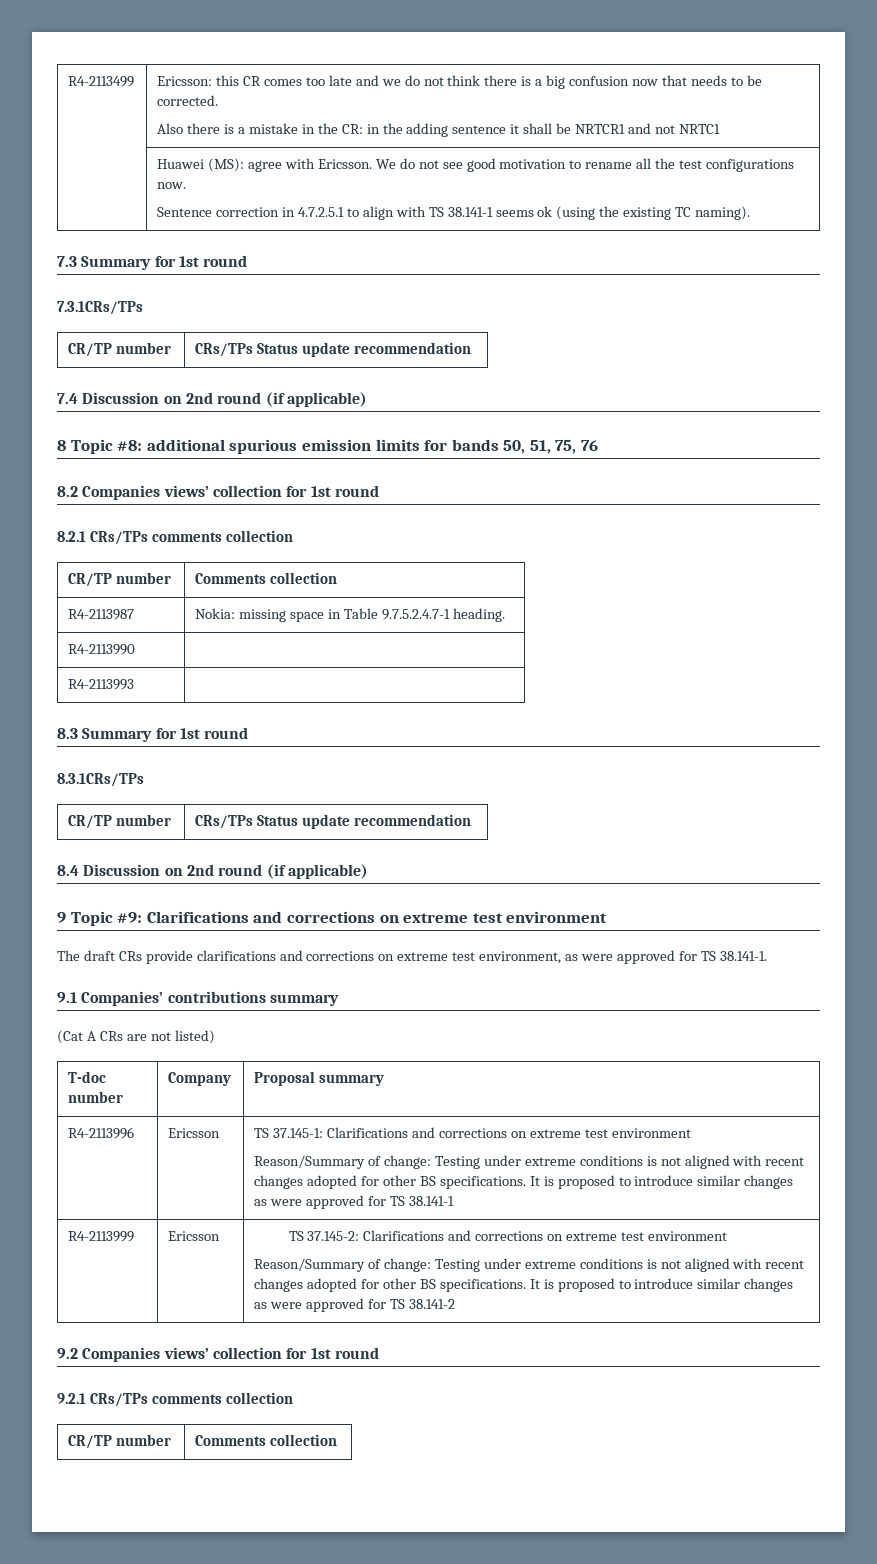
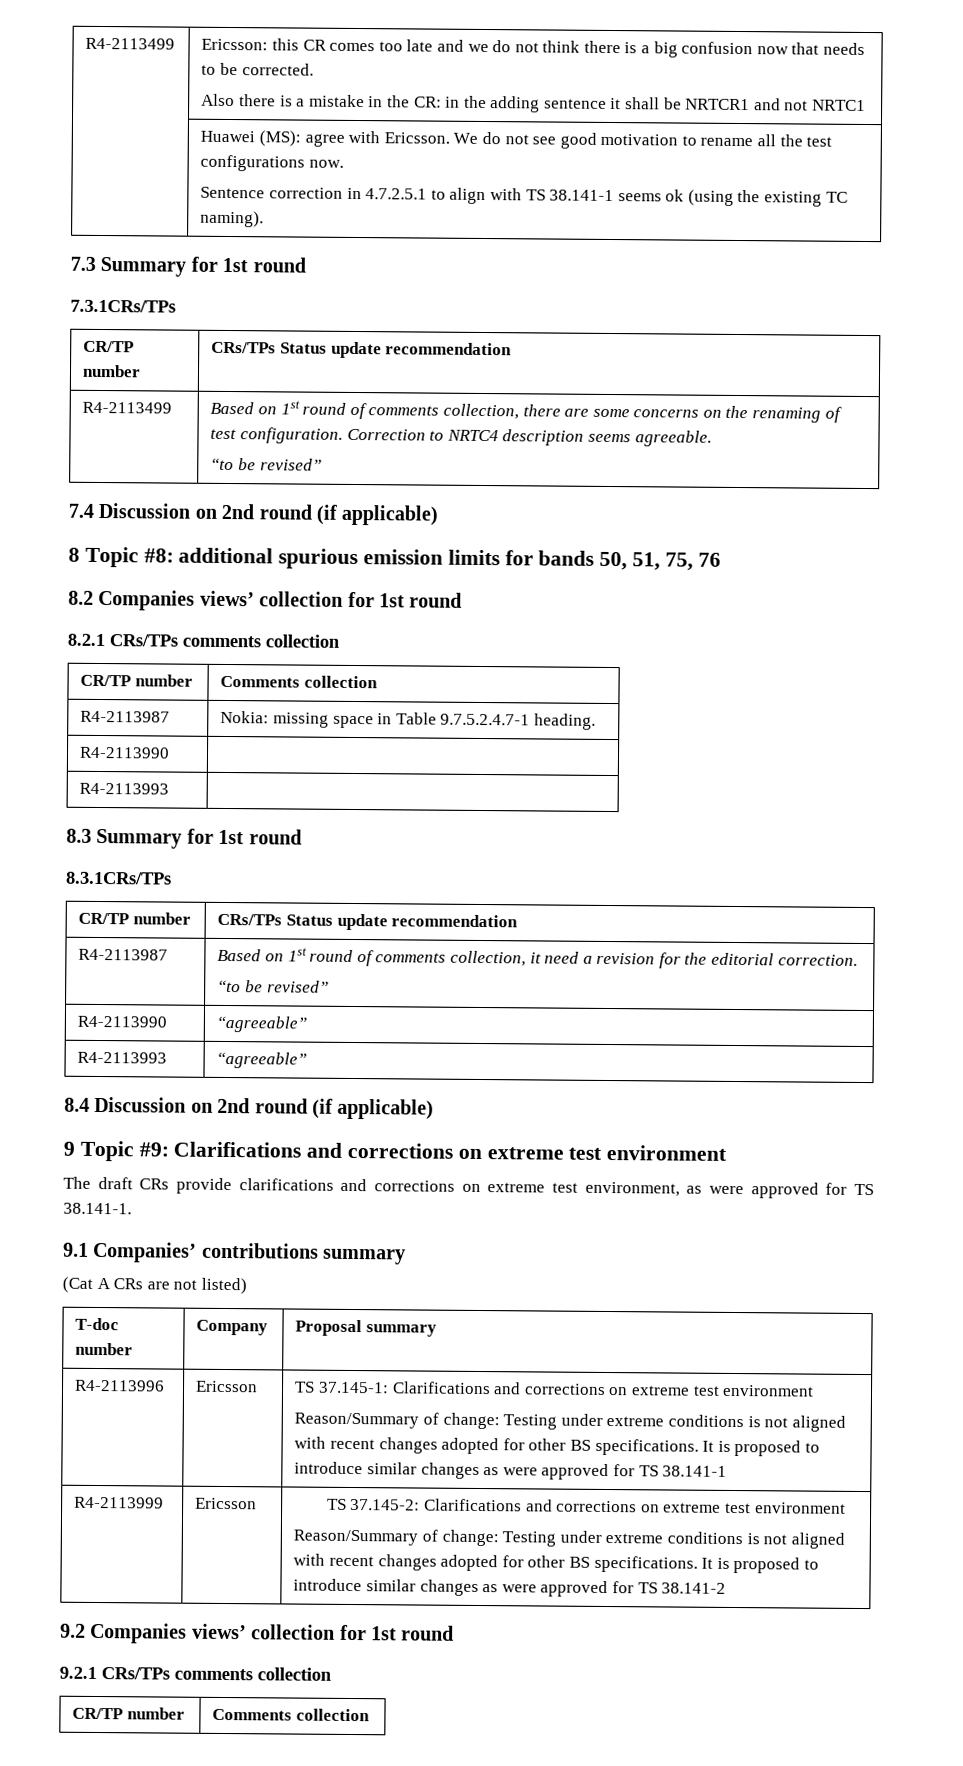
+ R4-2113499 | Based on 1st round of comments collection, there are some concerns on the renaming of test configuration. Correction to NRTC4 description seems agreeable.
+ “to be revised”
+ R4-2113987 | Based on 1st round of comments collection, it need a revision for the editorial correction.
+ “to be revised”
+ R4-2113990 | “agreeable”
+ R4-2113993 | “agreeable”

